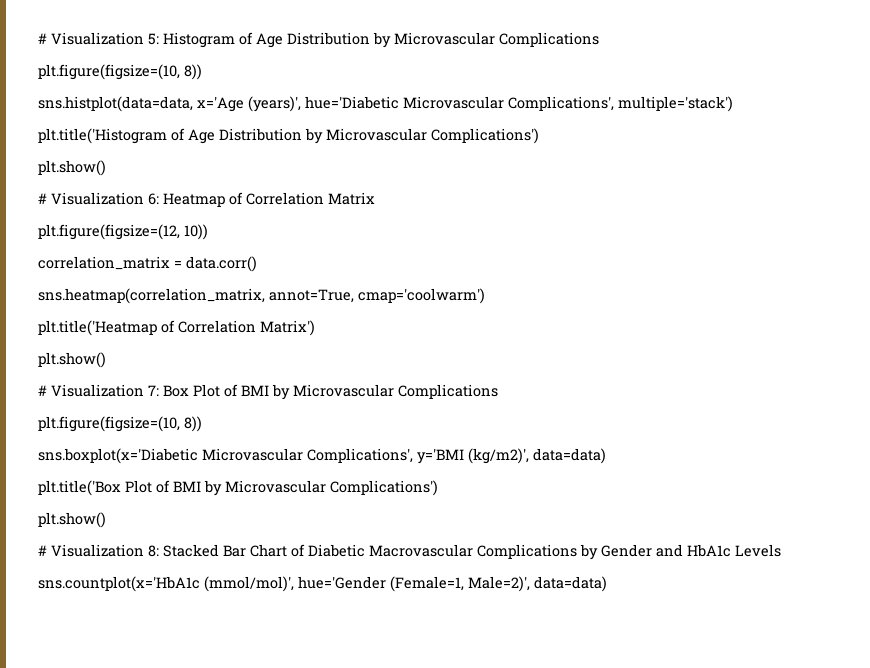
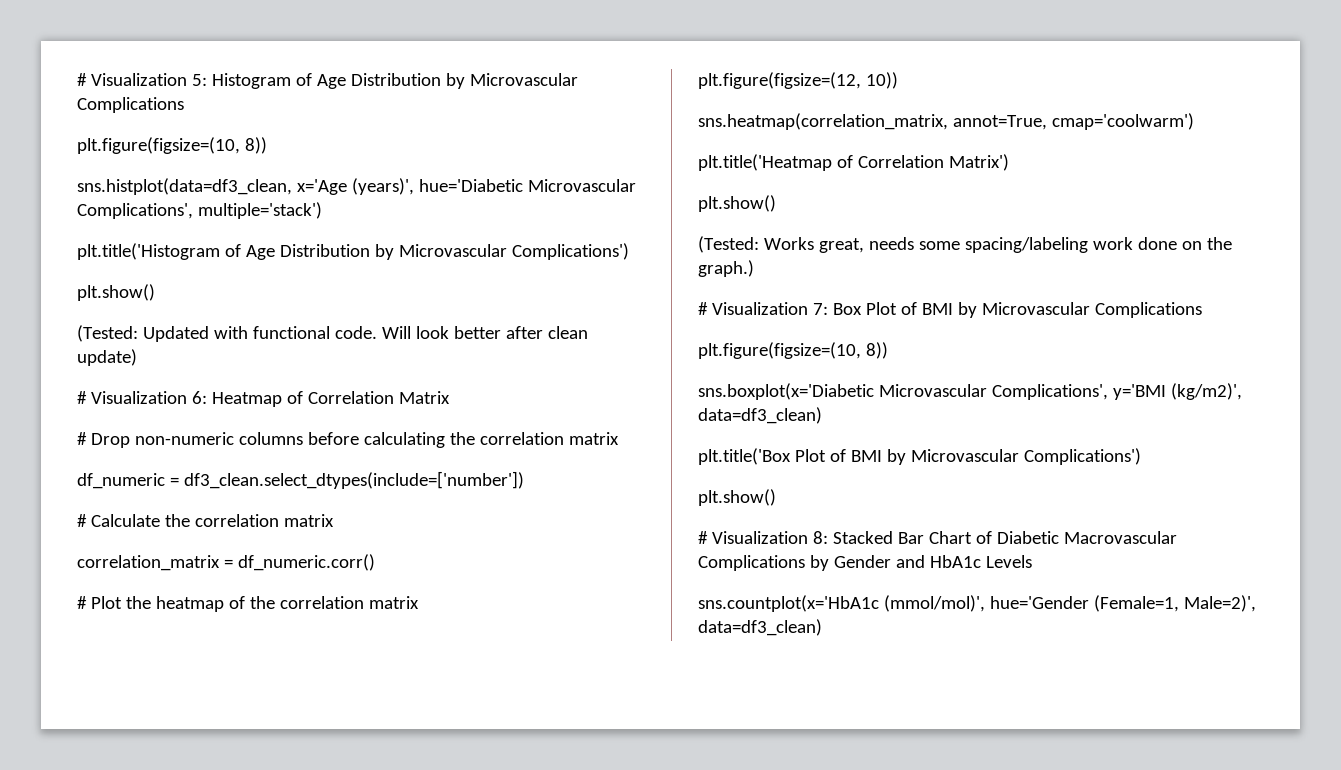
- sns.histplot(data=data, x='Age (years)', hue='Diabetic Microvascular Complications', multiple='stack')
+ sns.histplot(data=df3_clean, x='Age (years)', hue='Diabetic Microvascular Complications', multiple='stack')
+ (Tested: Updated with functional code. Will look better after clean update)
+ # Drop non-numeric columns before calculating the correlation matrix
+ df_numeric = df3_clean.select_dtypes(include=['number'])
+ # Calculate the correlation matrix
+ correlation_matrix = df_numeric.corr()
+ # Plot the heatmap of the correlation matrix
  plt.figure(figsize=(12, 10))
- correlation_matrix = data.corr()
+ (Tested: Works great, needs some spacing/labeling work done on the graph.)
- sns.boxplot(x='Diabetic Microvascular Complications', y='BMI (kg/m2)', data=data)
+ sns.boxplot(x='Diabetic Microvascular Complications', y='BMI (kg/m2)', data=df3_clean)
- sns.countplot(x='HbA1c (mmol/mol)', hue='Gender (Female=1, Male=2)', data=data)
+ sns.countplot(x='HbA1c (mmol/mol)', hue='Gender (Female=1, Male=2)', data=df3_clean)

